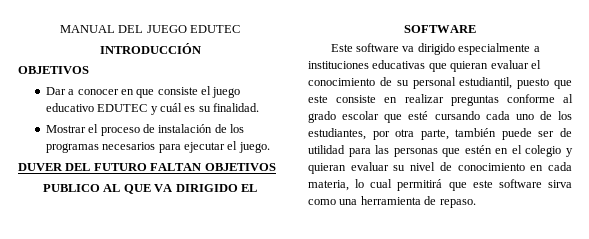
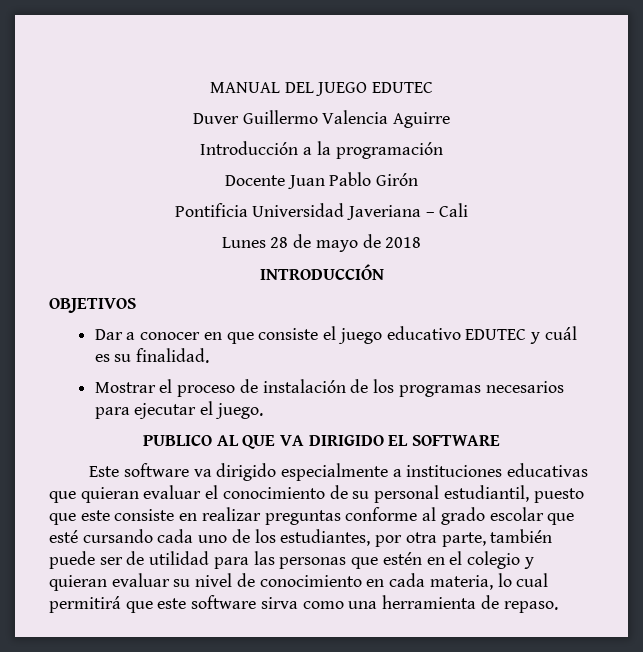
+ Duver Guillermo Valencia Aguirre
+ Introducción a la programación
+ Docente Juan Pablo Girón
+ Pontificia Universidad Javeriana – Cali
+ Lunes 28 de mayo de 2018
- DUVER DEL FUTURO FALTAN OBJETIVOS

